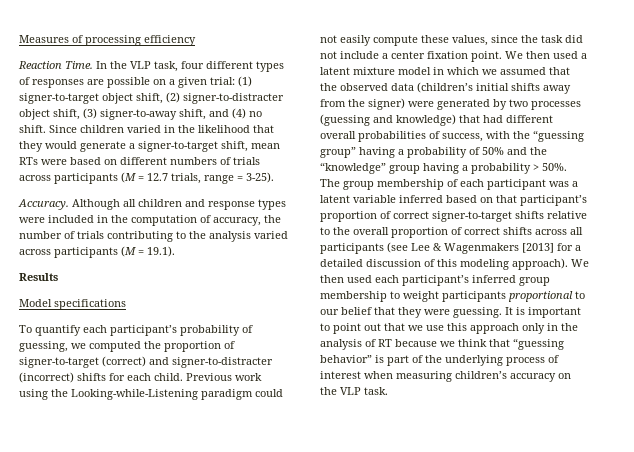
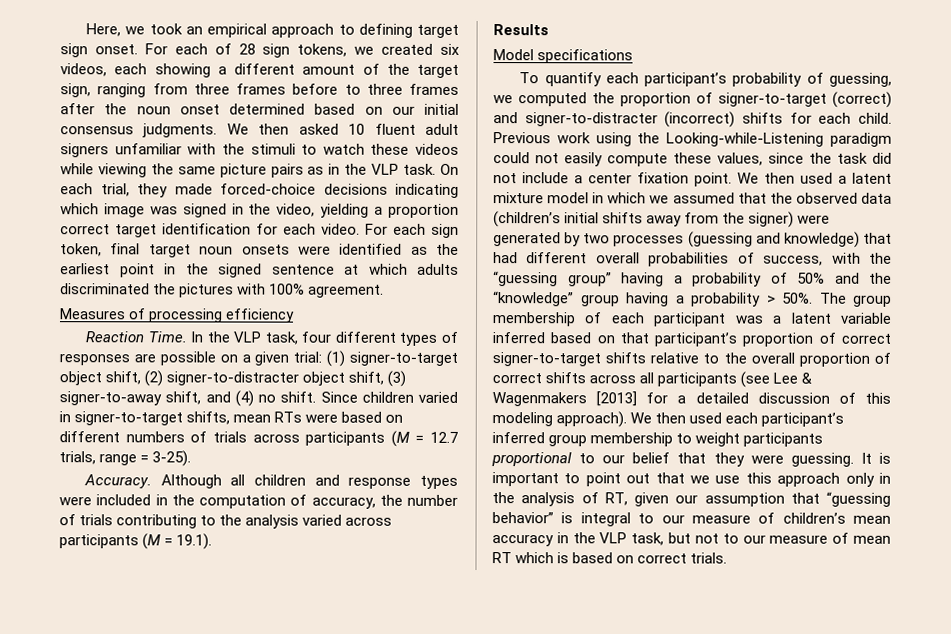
+ Here, we took an empirical approach to defining target sign onset. For each of 28 sign tokens, we created six videos, each showing a different amount of the target sign, ranging from three frames before to three frames after the noun onset determined based on our initial consensus judgments. We then asked 10 fluent adult signers unfamiliar with the stimuli to watch these videos while viewing the same picture pairs as in the VLP task. On each trial, they made forced-choice decisions indicating which image was signed in the video, yielding a proportion correct target identification for each video. For each sign token, final target noun onsets were identified as the earliest point in the signed sentence at which adults discriminated the pictures with 100% agreement.
- Since children varied in the likelihood that they would generate a signer-to-target shift, mean RTs were based on different numbers of trials across participants (M = 12.7 trials, range = 3-25).
+ Since children varied in signer-to-target shifts, mean RTs were based on different numbers of trials across participants (M = 12.7 trials, range = 3-25).
- It is important to point out that we use this approach only in the analysis of RT because we think that “guessing behavior” is part of the underlying process of interest when measuring children’s accuracy on the VLP task.
+ It is important to point out that we use this approach only in the analysis of RT, given our assumption that “guessing behavior” is integral to our measure of children’s mean accuracy in the VLP task, but not to our measure of mean RT which is based on correct trials.

